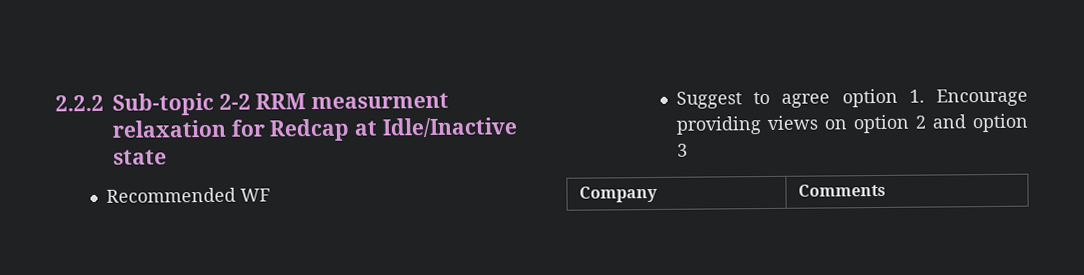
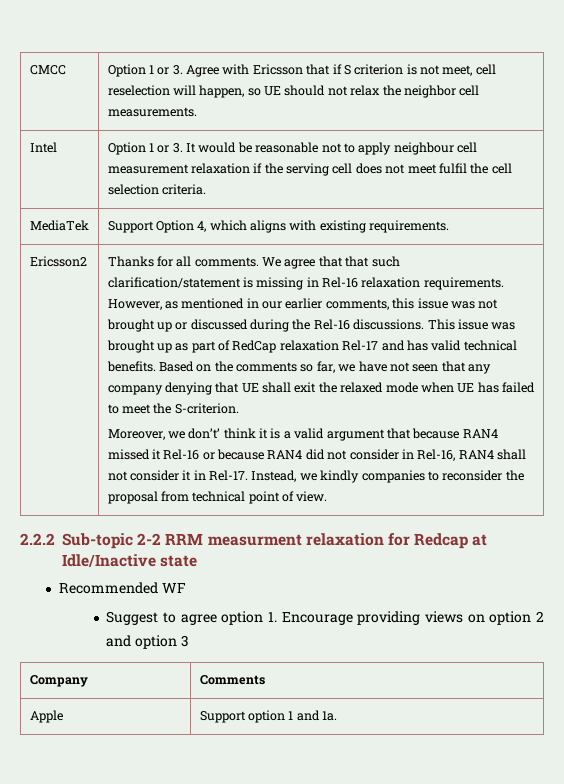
+ CMCC | Option 1 or 3. Agree with Ericsson that if S criterion is not meet, cell reselection will happen, so UE should not relax the neighbor cell measurements.
+ Intel | Option 1 or 3. It would be reasonable not to apply neighbour cell measurement relaxation if the serving cell does not meet fulfil the cell selection criteria.
+ MediaTek | Support Option 4, which aligns with existing requirements.
+ Ericsson2 | Thanks for all comments. We agree that that such clarification/statement is missing in Rel-16 relaxation requirements. However, as mentioned in our earlier comments, this issue was not brought up or discussed during the Rel-16 discussions. This issue was brought up as part of RedCap relaxation Rel-17 and has valid technical benefits. Based on the comments so far, we have not seen that any company denying that UE shall exit the relaxed mode when UE has failed to meet the S-criterion.
+ Moreover, we don’t’ think it is a valid argument that because RAN4 missed it Rel-16 or because RAN4 did not consider in Rel-16, RAN4 shall not consider it in Rel-17. Instead, we kindly companies to reconsider the proposal from technical point of view.
+ Apple | Support option 1 and 1a.

